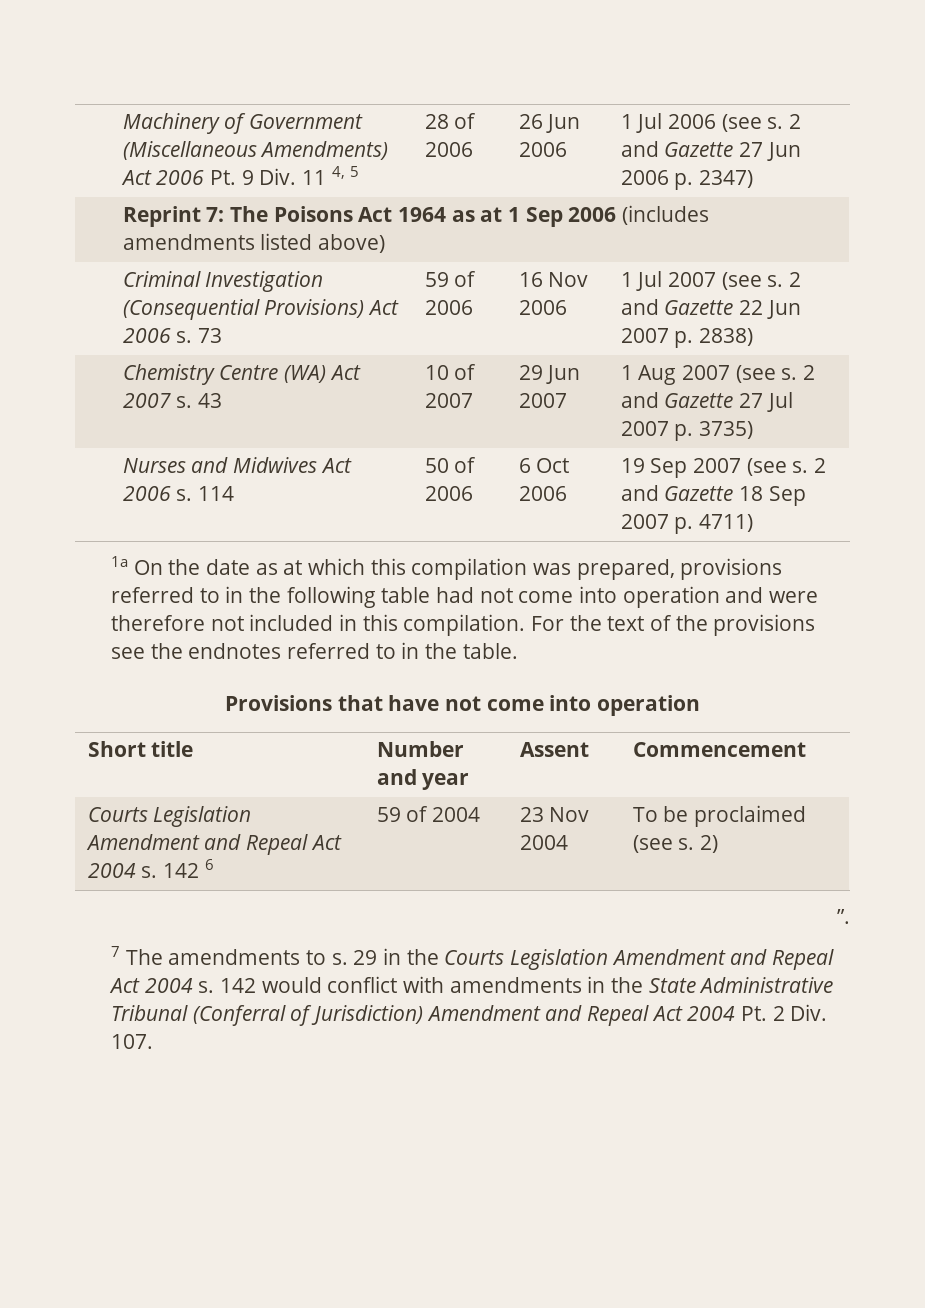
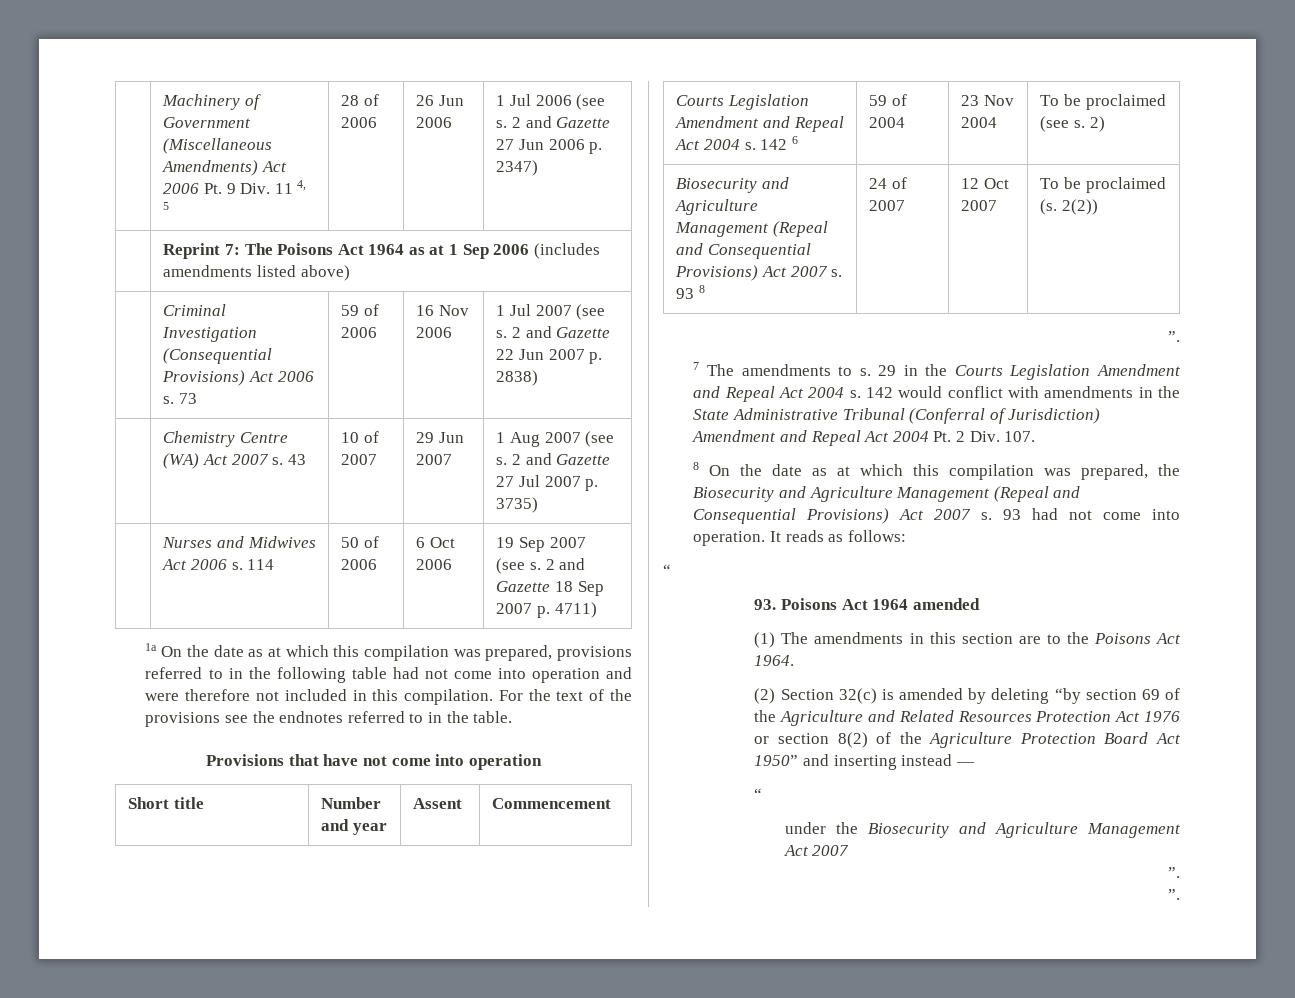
+ Biosecurity and Agriculture Management (Repeal and Consequential Provisions) Act 2007 s. 93 8 | 24 of 2007 | 12 Oct 2007 | To be proclaimed (s. 2(2))
+ 8 On the date as at which this compilation was prepared, the Biosecurity and Agriculture Management (Repeal and Consequential Provisions) Act 2007 s. 93 had not come into operation. It reads as follows:
+ “
+ 93. Poisons Act 1964 amended
+ (1) The amendments in this section are to the Poisons Act 1964.
+ (2) Section 32(c) is amended by deleting “by section 69 of the Agriculture and Related Resources Protection Act 1976 or section 8(2) of the Agriculture Protection Board Act 1950” and inserting instead —
+ “
+ under the Biosecurity and Agriculture Management Act 2007
+ ”.
+ ”.

